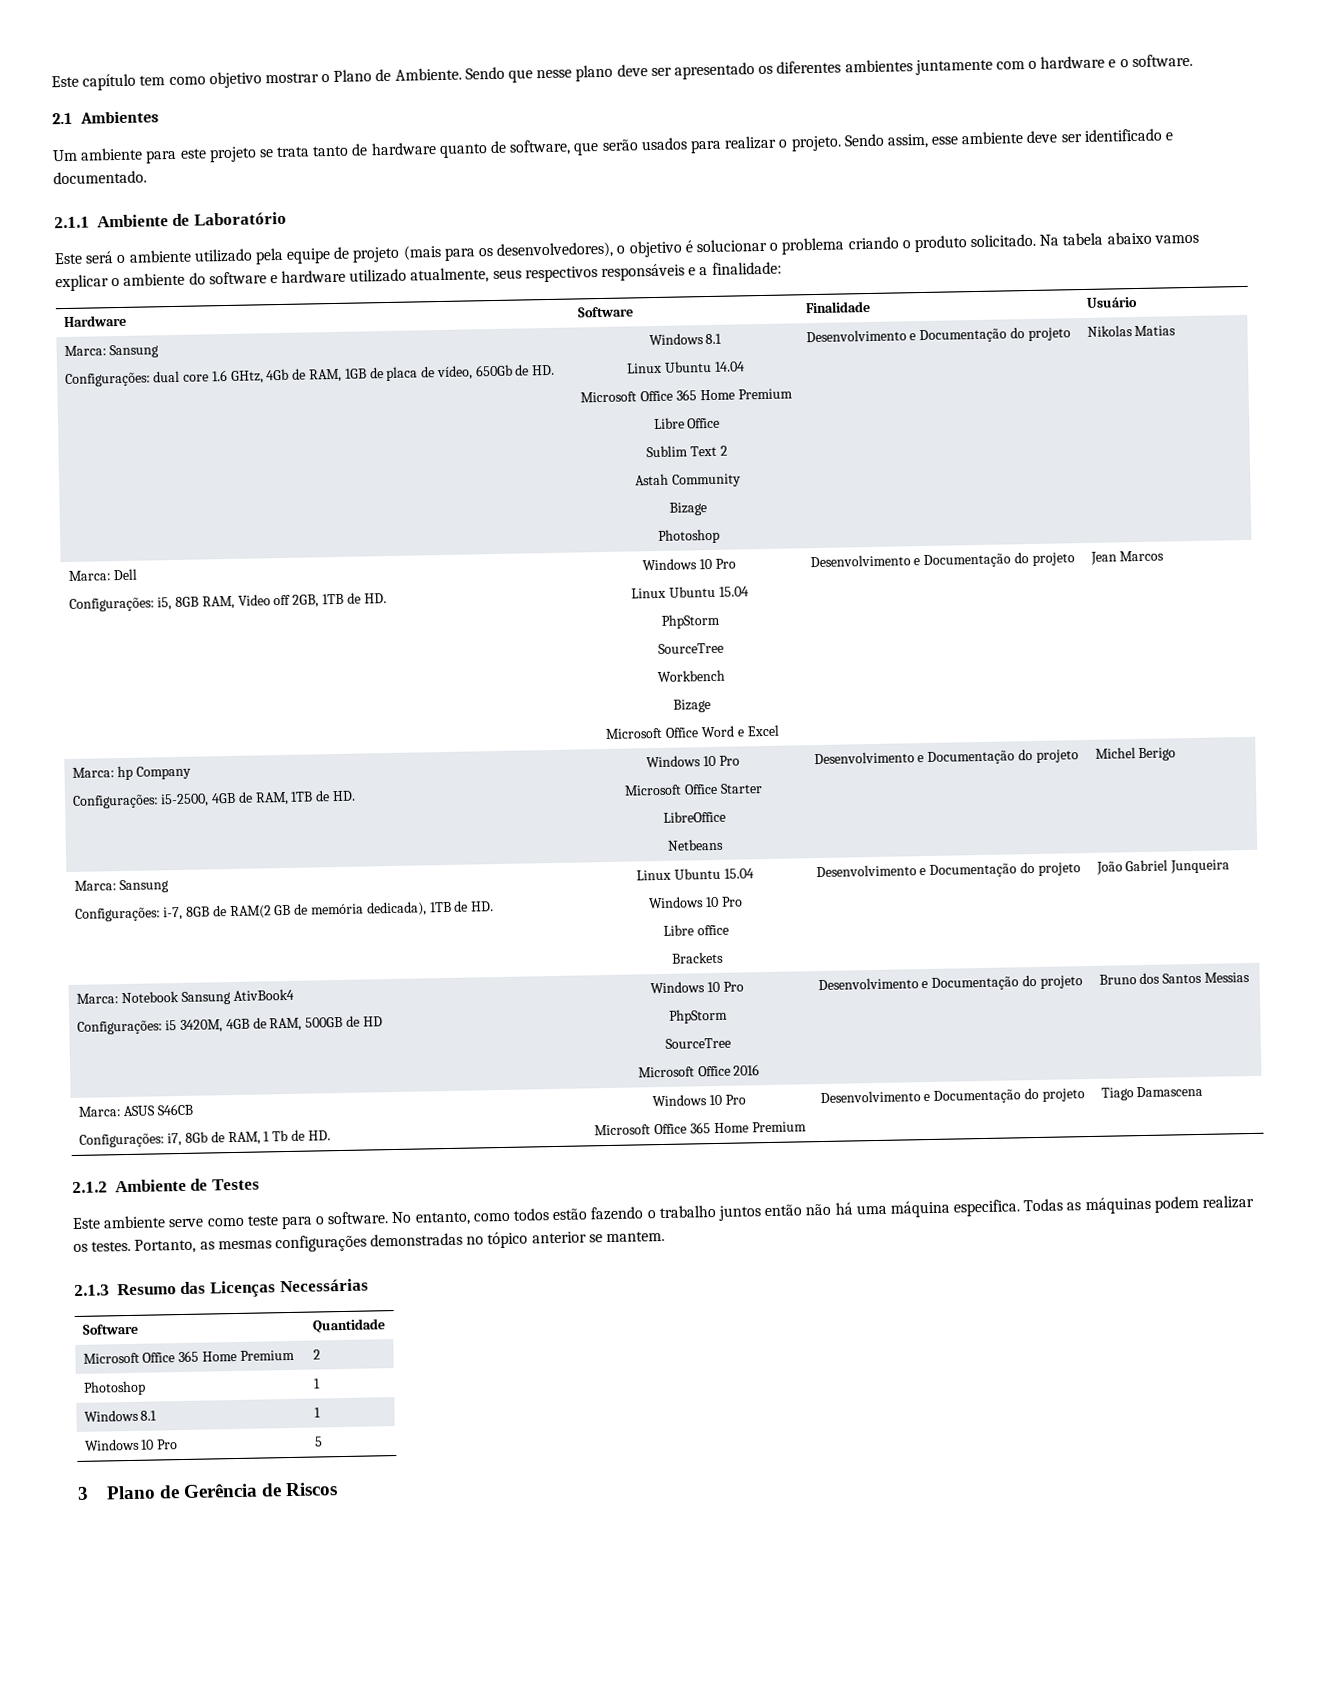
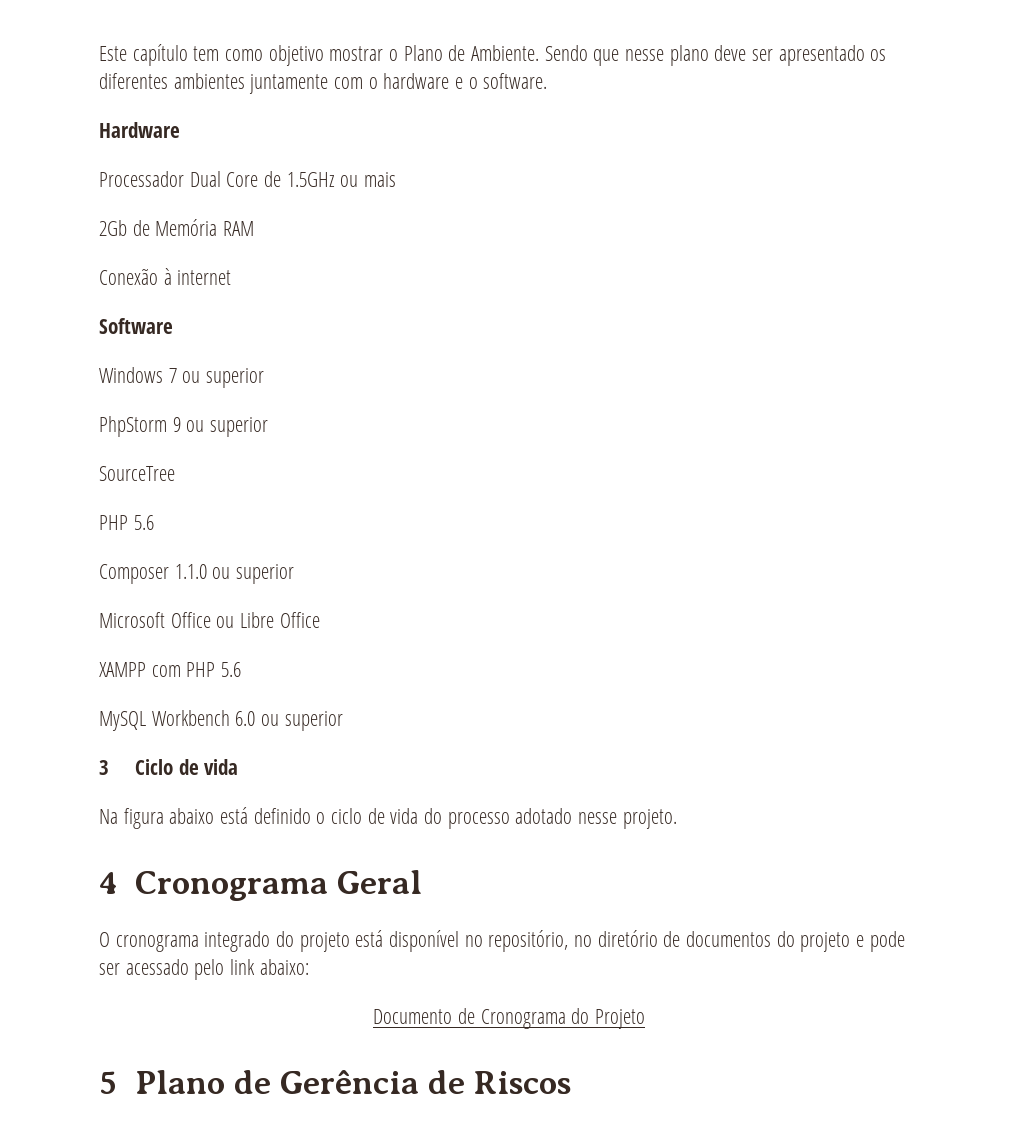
- 2.1 Ambientes
- Um ambiente para este projeto se trata tanto de hardware quanto de software, que serão usados para realizar o projeto. Sendo assim, esse ambiente deve ser identificado e documentado.
- 2.1.1 Ambiente de Laboratório
- Este será o ambiente utilizado pela equipe de projeto (mais para os desenvolvedores), o objetivo é solucionar o problema criando o produto solicitado. Na tabela abaixo vamos explicar o ambiente do software e hardware utilizado atualmente, seus respectivos responsáveis e a finalidade:
- Hardware | Software | Finalidade | Usuário
- Marca: Sansung
- Configurações: dual core 1.6 GHtz, 4Gb de RAM, 1GB de placa de vídeo, 650Gb de HD. | Windows 8.1
- Linux Ubuntu 14.04
- Microsoft Office 365 Home Premium
- Libre Office
- Sublim Text 2
- Astah Community
- Bizage
- Photoshop | Desenvolvimento e Documentação do projeto | Nikolas Matias
- Marca: Dell
- Configurações: i5, 8GB RAM, Video off 2GB, 1TB de HD. | Windows 10 Pro
- Linux Ubuntu 15.04
- PhpStorm
+ Hardware
+ Processador Dual Core de 1.5GHz ou mais
+ 2Gb de Memória RAM
+ Conexão à internet
+ Software
+ Windows 7 ou superior
+ PhpStorm 9 ou superior
  SourceTree
- Workbench
- Bizage
- Microsoft Office Word e Excel | Desenvolvimento e Documentação do projeto | Jean Marcos
- Marca: hp Company
- Configurações: i5-2500, 4GB de RAM, 1TB de HD. | Windows 10 Pro
- Microsoft Office Starter
- LibreOffice
- Netbeans | Desenvolvimento e Documentação do projeto | Michel Berigo
- Marca: Sansung
- Configurações: i-7, 8GB de RAM(2 GB de memória dedicada), 1TB de HD. | Linux Ubuntu 15.04
- Windows 10 Pro
- Libre office
- Brackets | Desenvolvimento e Documentação do projeto | João Gabriel Junqueira
- Marca: Notebook Sansung AtivBook4
- Configurações: i5 3420M, 4GB de RAM, 500GB de HD | Windows 10 Pro
- PhpStorm
- SourceTree
- Microsoft Office 2016 | Desenvolvimento e Documentação do projeto | Bruno dos Santos Messias
- Marca: ASUS S46CB
- Configurações: i7, 8Gb de RAM, 1 Tb de HD. | Windows 10 Pro
- Microsoft Office 365 Home Premium | Desenvolvimento e Documentação do projeto | Tiago Damascena
- 2.1.2 Ambiente de Testes
- Este ambiente serve como teste para o software. No entanto, como todos estão fazendo o trabalho juntos então não há uma máquina especifica. Todas as máquinas podem realizar os testes. Portanto, as mesmas configurações demonstradas no tópico anterior se mantem.
- 2.1.3 Resumo das Licenças Necessárias
- Software | Quantidade
- Microsoft Office 365 Home Premium | 2
- Photoshop | 1
- Windows 8.1 | 1
- Windows 10 Pro | 5
- 3 Plano de Gerência de Riscos
+ PHP 5.6
+ Composer 1.1.0 ou superior
+ Microsoft Office ou Libre Office
+ XAMPP com PHP 5.6
+ MySQL Workbench 6.0 ou superior
+ 3 Ciclo de vida
+ Na figura abaixo está definido o ciclo de vida do processo adotado nesse projeto.
+ 4 Cronograma Geral
+ O cronograma integrado do projeto está disponível no repositório, no diretório de documentos do projeto e pode ser acessado pelo link abaixo:
+ Documento de Cronograma do Projeto
+ 5 Plano de Gerência de Riscos

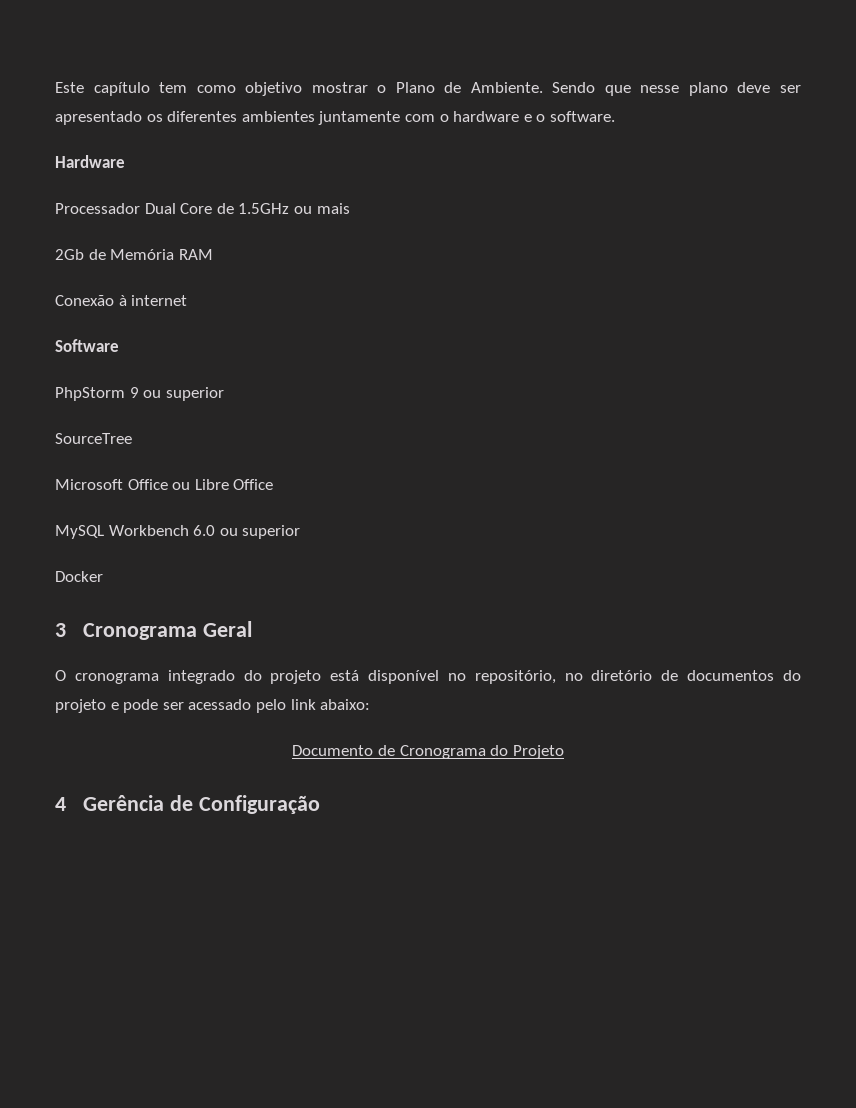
- Windows 7 ou superior
  SourceTree
- PHP 5.6
- Composer 1.1.0 ou superior
- XAMPP com PHP 5.6
- 3 Ciclo de vida
- Na figura abaixo está definido o ciclo de vida do processo adotado nesse projeto.
- 4 Cronograma Geral
+ Docker
+ 3 Cronograma Geral
- 5 Plano de Gerência de Riscos
+ 4 Gerência de Configuração

